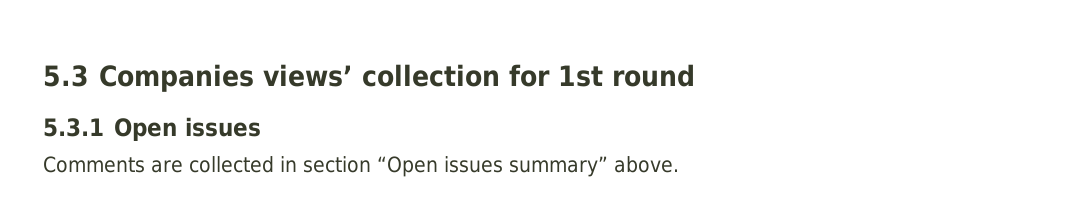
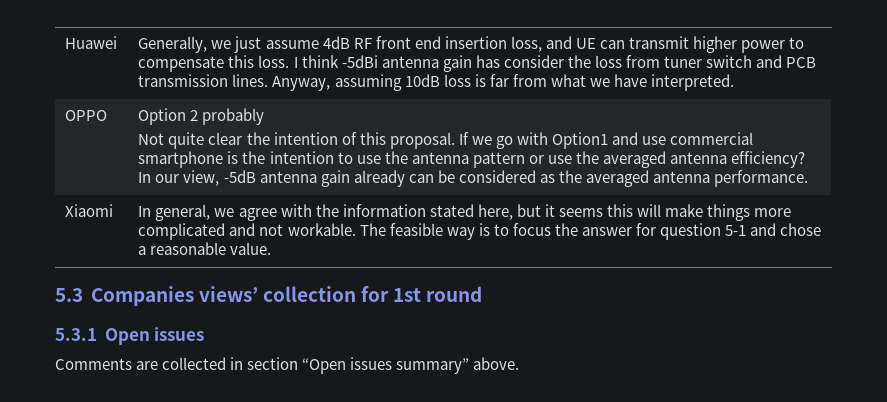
+ Huawei | Generally, we just assume 4dB RF front end insertion loss, and UE can transmit higher power to compensate this loss. I think -5dBi antenna gain has consider the loss from tuner switch and PCB transmission lines. Anyway, assuming 10dB loss is far from what we have interpreted.
+ OPPO | Option 2 probably
+ Not quite clear the intention of this proposal. If we go with Option1 and use commercial smartphone is the intention to use the antenna pattern or use the averaged antenna efficiency? In our view, -5dB antenna gain already can be considered as the averaged antenna performance.
+ Xiaomi | In general, we agree with the information stated here, but it seems this will make things more complicated and not workable. The feasible way is to focus the answer for question 5-1 and chose a reasonable value.

